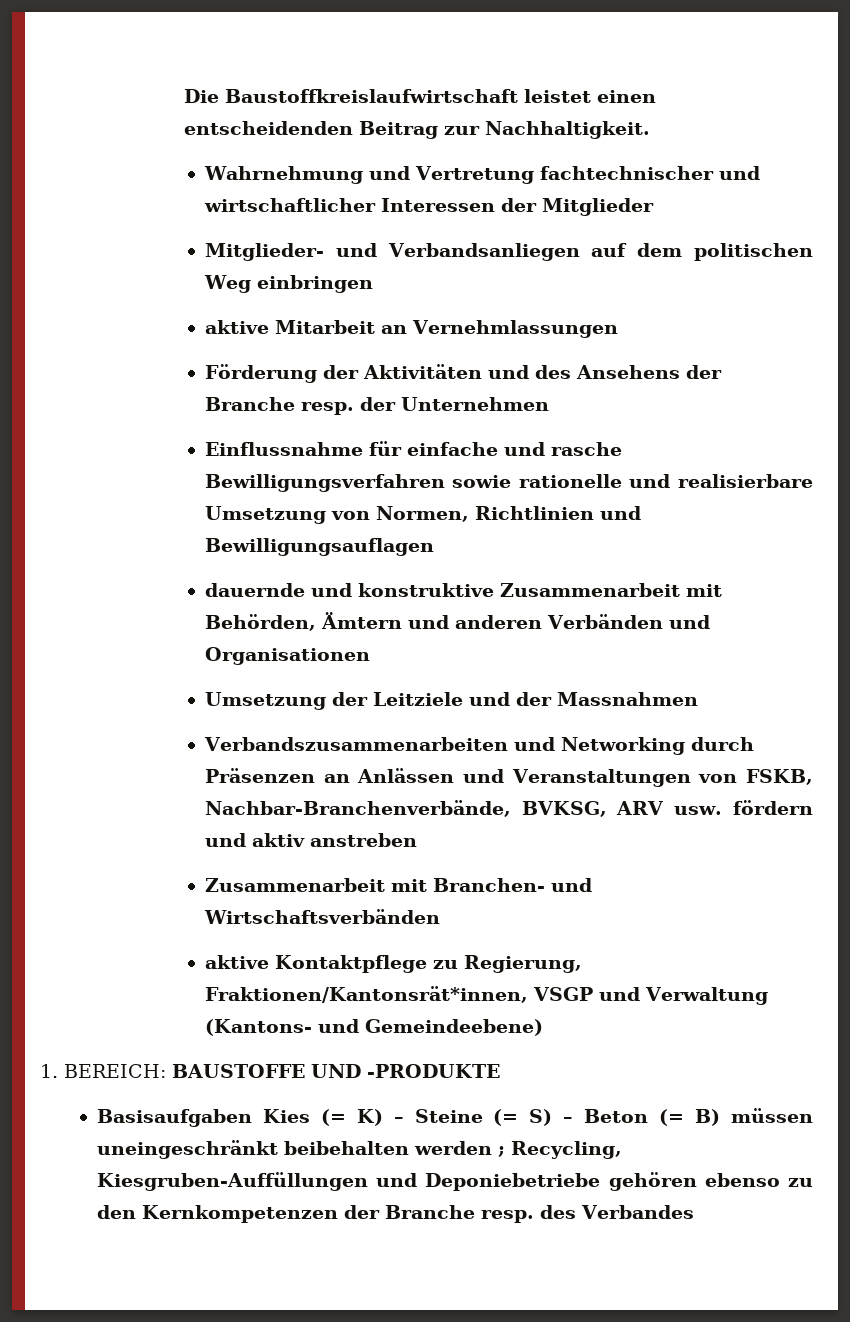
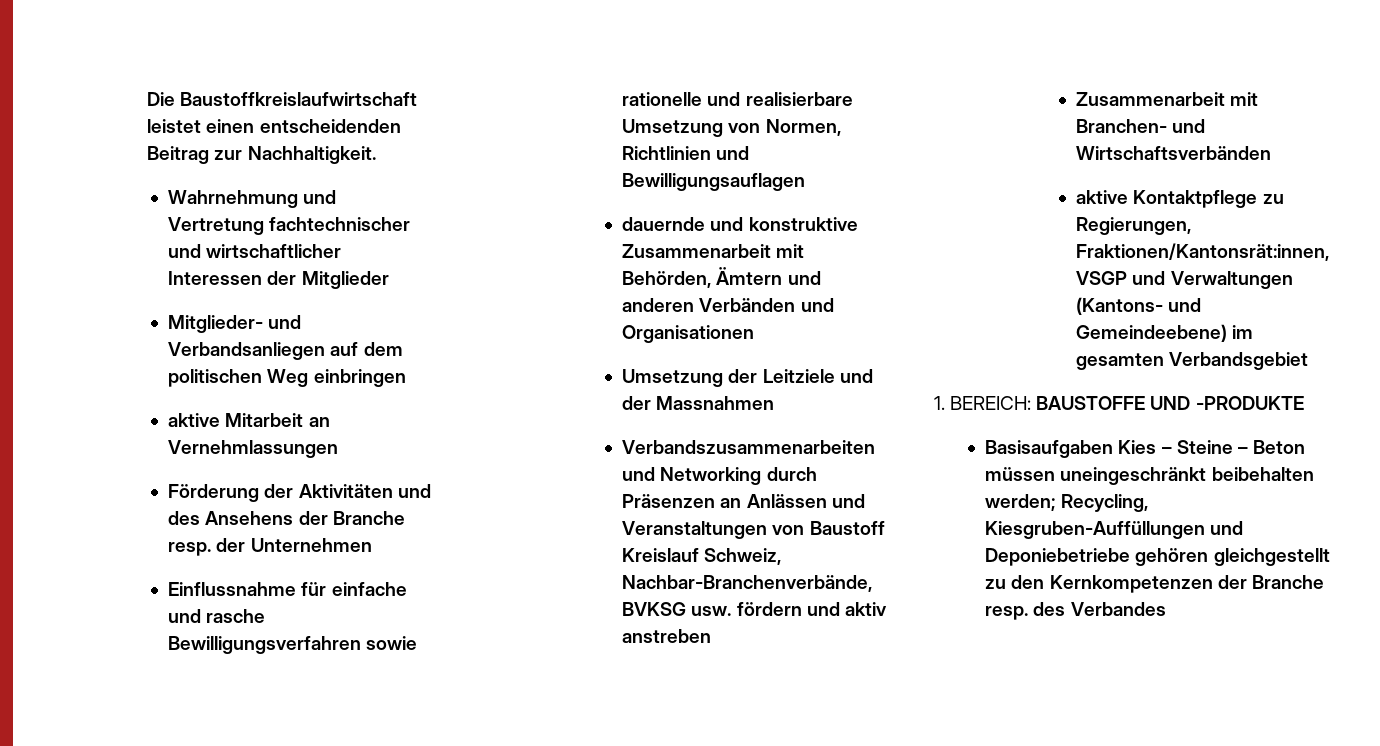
- Verbandszusammenarbeiten und Networking durch Präsenzen an Anlässen und Veranstaltungen von FSKB, Nachbar-Branchenverbände, BVKSG, ARV usw. fördern und aktiv anstreben
+ Verbandszusammenarbeiten und Networking durch Präsenzen an Anlässen und Veranstaltungen von Baustoff Kreislauf Schweiz, Nachbar-Branchenverbände, BVKSG usw. fördern und aktiv anstreben
- aktive Kontaktpflege zu Regierung, Fraktionen/Kantonsrät*innen, VSGP und Verwaltung (Kantons- und Gemeindeebene)
+ aktive Kontaktpflege zu Regierungen, Fraktionen/Kantonsrät:innen, VSGP und Verwaltungen (Kantons- und Gemeindeebene) im gesamten Verbandsgebiet
- Basisaufgaben Kies (= K) – Steine (= S) – Beton (= B) müssen uneingeschränkt beibehalten werden ; Recycling, Kiesgruben-Auffüllungen und Deponiebetriebe gehören ebenso zu den Kernkompetenzen der Branche resp. des Verbandes
+ Basisaufgaben Kies – Steine – Beton müssen uneingeschränkt beibehalten werden; Recycling, Kiesgruben-Auffüllungen und Deponiebetriebe gehören gleichgestellt zu den Kernkompetenzen der Branche resp. des Verbandes

